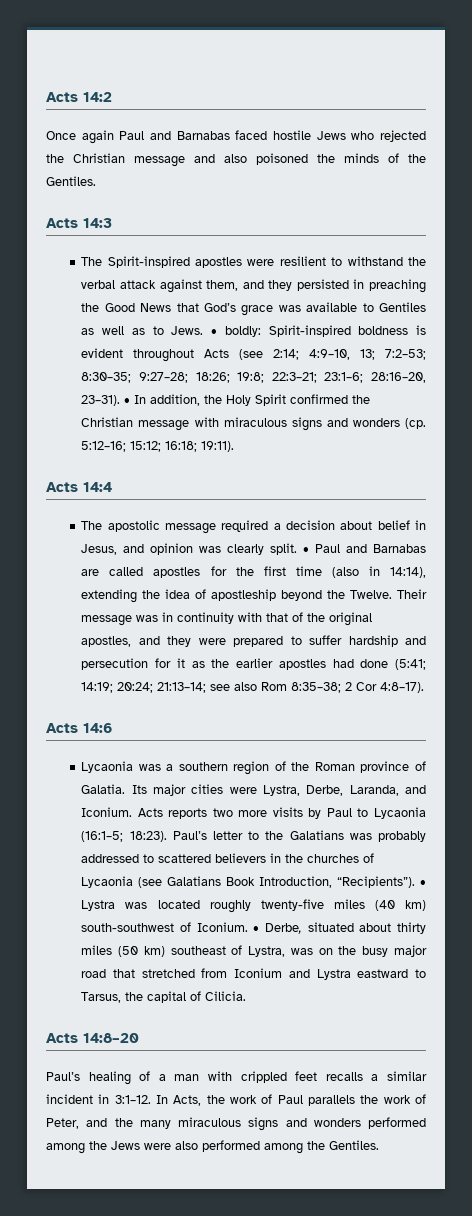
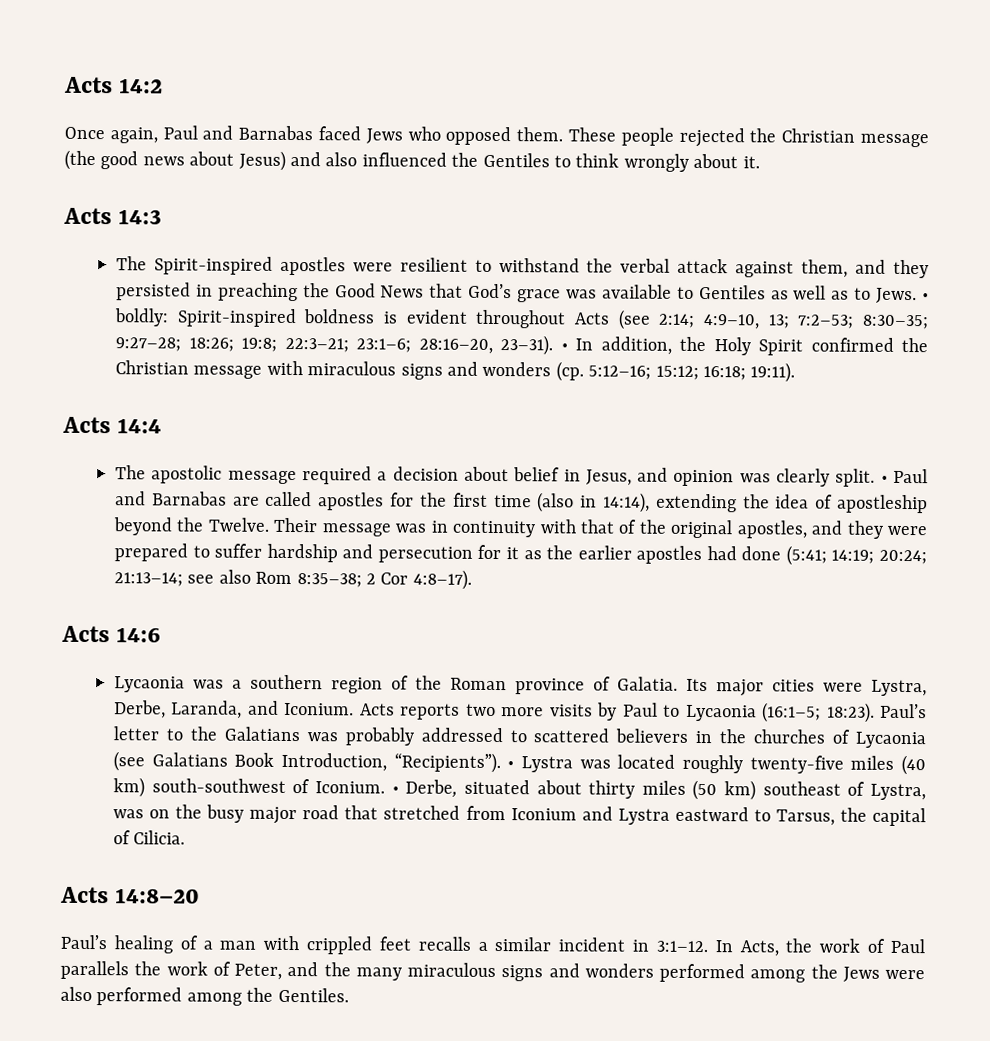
- Once again Paul and Barnabas faced hostile Jews who rejected the Christian message and also poisoned the minds of the Gentiles.
+ Once again, Paul and Barnabas faced Jews who opposed them. These people rejected the Christian message (the good news about Jesus) and also influenced the Gentiles to think wrongly about it.

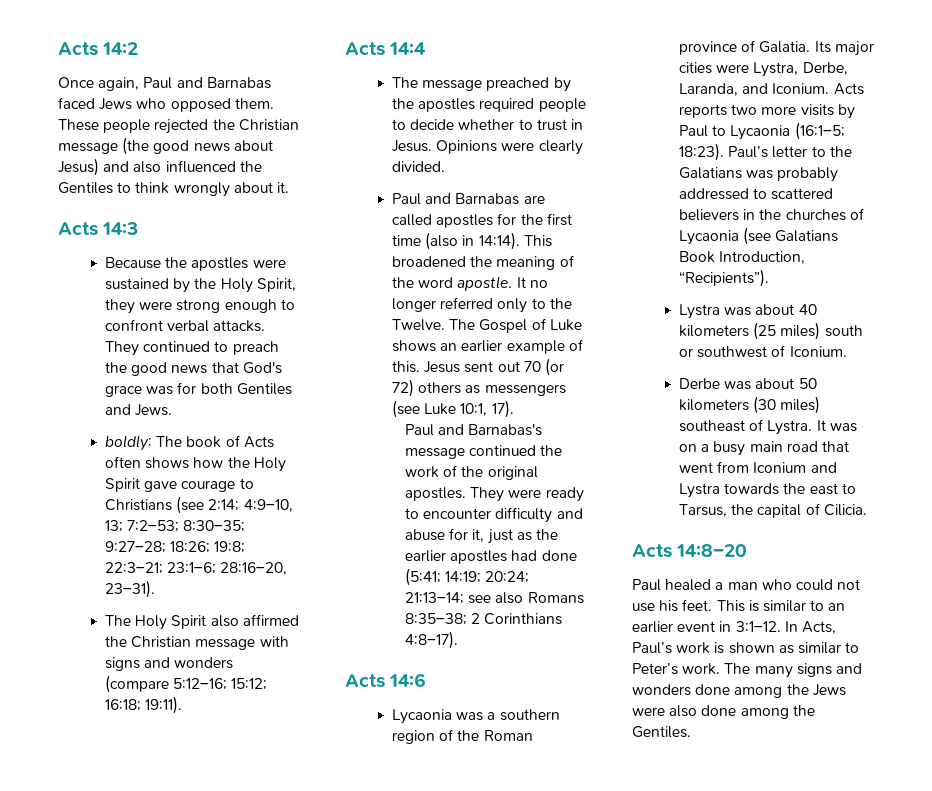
- The Spirit-inspired apostles were resilient to withstand the verbal attack against them, and they persisted in preaching the Good News that God’s grace was available to Gentiles as well as to Jews. • boldly: Spirit-inspired boldness is evident throughout Acts (see 2:14; 4:9–10, 13; 7:2–53; 8:30–35; 9:27–28; 18:26; 19:8; 22:3–21; 23:1–6; 28:16–20, 23–31). • In addition, the Holy Spirit confirmed the Christian message with miraculous signs and wonders (cp. 5:12–16; 15:12; 16:18; 19:11).
+ Because the apostles were sustained by the Holy Spirit, they were strong enough to confront verbal attacks. They continued to preach the good news that God's grace was for both Gentiles and Jews.
+ boldly: The book of Acts often shows how the Holy Spirit gave courage to Christians (see 2:14; 4:9–10, 13; 7:2–53; 8:30–35; 9:27–28; 18:26; 19:8; 22:3–21; 23:1–6; 28:16–20, 23–31).
+ The Holy Spirit also affirmed the Christian message with signs and wonders (compare 5:12–16; 15:12; 16:18; 19:11).
- The apostolic message required a decision about belief in Jesus, and opinion was clearly split. • Paul and Barnabas are called apostles for the first time (also in 14:14), extending the idea of apostleship beyond the Twelve. Their message was in continuity with that of the original apostles, and they were prepared to suffer hardship and persecution for it as the earlier apostles had done (5:41; 14:19; 20:24; 21:13–14; see also Rom 8:35–38; 2 Cor 4:8–17).
+ The message preached by the apostles required people to decide whether to trust in Jesus. Opinions were clearly divided.
+ Paul and Barnabas are called apostles for the first time (also in 14:14). This broadened the meaning of the word apostle. It no longer referred only to the Twelve. The Gospel of Luke shows an earlier example of this. Jesus sent out 70 (or 72) others as messengers (see Luke 10:1, 17).
+ Paul and Barnabas's message continued the work of the original apostles. They were ready to encounter difficulty and abuse for it, just as the earlier apostles had done (5:41; 14:19; 20:24; 21:13–14; see also Romans 8:35–38; 2 Corinthians 4:8–17).
- Paul’s letter to the Galatians was probably addressed to scattered believers in the churches of Lycaonia (see Galatians Book Introduction, “Recipients”). • Lystra was located roughly twenty-five miles (40 km) south-southwest of Iconium. • Derbe, situated about thirty miles (50 km) southeast of Lystra, was on the busy major road that stretched from Iconium and Lystra eastward to Tarsus, the capital of Cilicia.
+ Paul’s letter to the Galatians was probably addressed to scattered believers in the churches of Lycaonia (see Galatians Book Introduction, “Recipients”).
+ Lystra was about 40 kilometers (25 miles) south or southwest of Iconium.
+ Derbe was about 50 kilometers (30 miles) southeast of Lystra. It was on a busy main road that went from Iconium and Lystra towards the east to Tarsus, the capital of Cilicia.
- Paul’s healing of a man with crippled feet recalls a similar incident in 3:1–12. In Acts, the work of Paul parallels the work of Peter, and the many miraculous signs and wonders performed among the Jews were also performed among the Gentiles.
+ Paul healed a man who could not use his feet. This is similar to an earlier event in 3:1–12. In Acts, Paul’s work is shown as similar to Peter’s work. The many signs and wonders done among the Jews were also done among the Gentiles.

